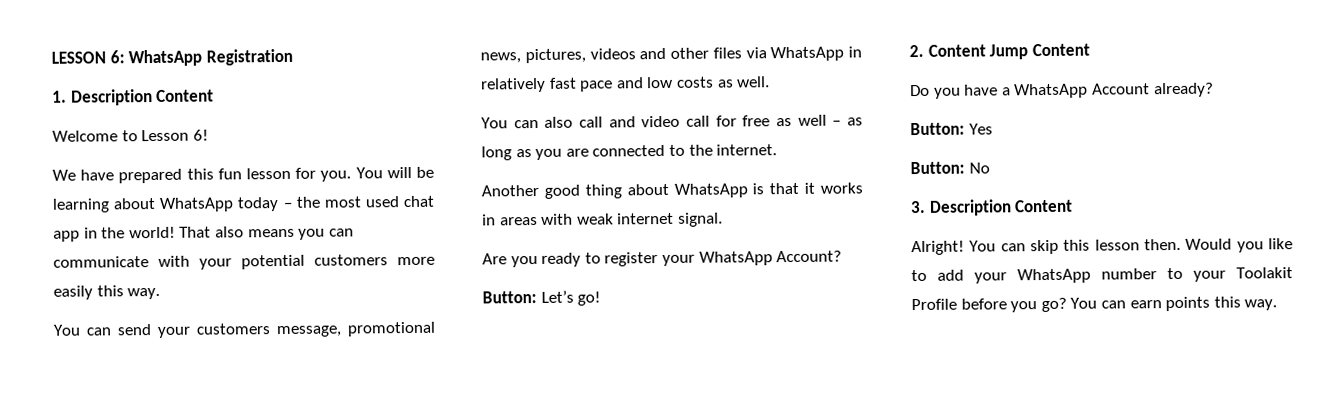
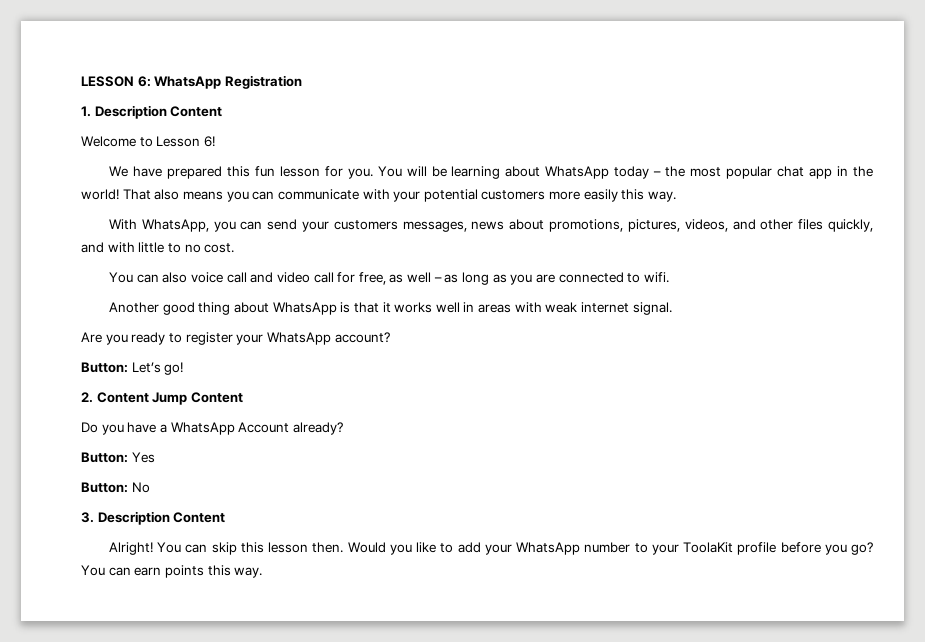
- You will be learning about WhatsApp today – the most used chat app in the world!
+ You will be learning about WhatsApp today – the most popular chat app in the world!
- You can send your customers message, promotional news, pictures, videos and other files via WhatsApp in relatively fast pace and low costs as well.
+ With WhatsApp, you can send your customers messages, news about promotions, pictures, videos, and other files quickly, and with little to no cost.
- You can also call and video call for free as well – as long as you are connected to the internet.
+ You can also voice call and video call for free, as well – as long as you are connected to wifi.
- Another good thing about WhatsApp is that it works in areas with weak internet signal.
+ Another good thing about WhatsApp is that it works well in areas with weak internet signal.
- Are you ready to register your WhatsApp Account?
+ Are you ready to register your WhatsApp account?
- Would you like to add your WhatsApp number to your Toolakit Profile before you go?
+ Would you like to add your WhatsApp number to your ToolaKit profile before you go?

